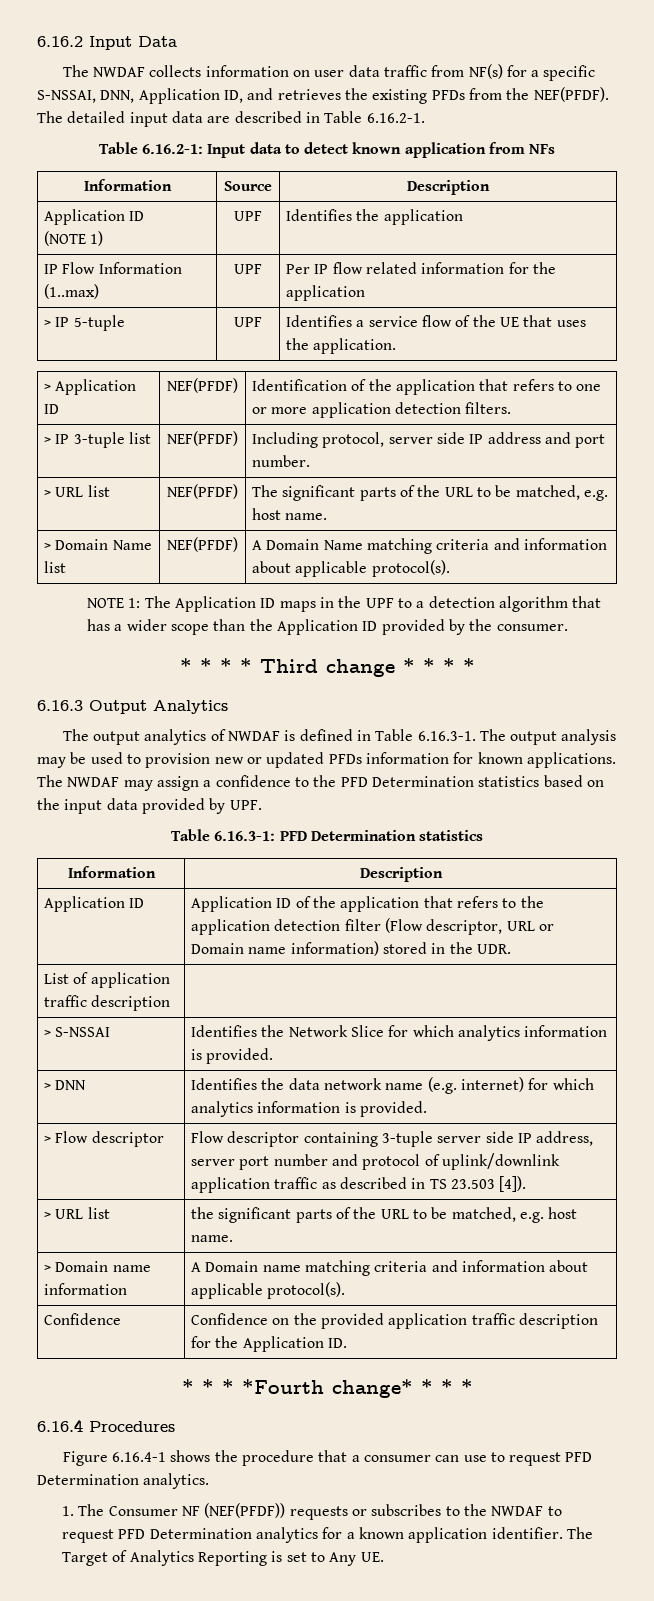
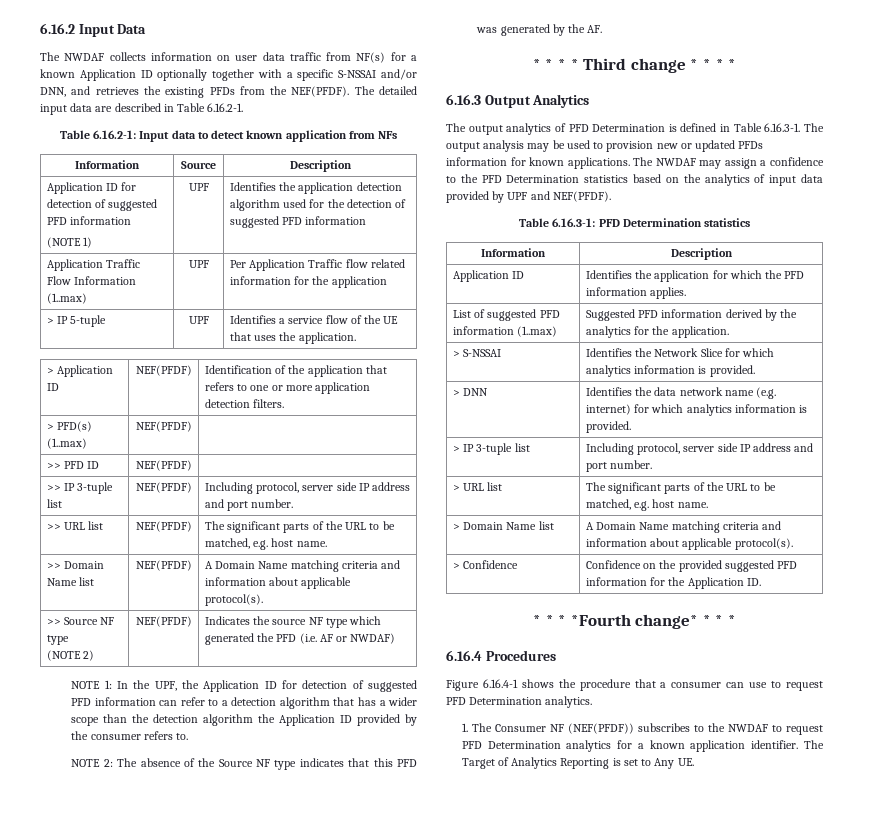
- The NWDAF collects information on user data traffic from NF(s) for a specific S-NSSAI, DNN, Application ID, and retrieves the existing PFDs from the NEF(PFDF).
+ The NWDAF collects information on user data traffic from NF(s) for a known Application ID optionally together with a specific S-NSSAI and/or DNN, and retrieves the existing PFDs from the NEF(PFDF).
  Information | Source | Description
- Application ID
- (NOTE 1) | UPF | Identifies the application
- IP Flow Information (1..max) | UPF | Per IP flow related information for the application
+ Application ID for detection of suggested PFD information
+ (NOTE 1) | UPF | Identifies the application detection algorithm used for the detection of suggested PFD information
+ Application Traffic Flow Information (1..max) | UPF | Per Application Traffic flow related information for the application
- > IP 3-tuple list | NEF(PFDF) | Including protocol, server side IP address and port number.
+ > PFD(s) (1..max) | NEF(PFDF) |
+ >> PFD ID | NEF(PFDF) |
+ >> IP 3-tuple list | NEF(PFDF) | Including protocol, server side IP address and port number.
- > URL list | NEF(PFDF) | The significant parts of the URL to be matched, e.g. host name.
+ >> URL list | NEF(PFDF) | The significant parts of the URL to be matched, e.g. host name.
- > Domain Name list | NEF(PFDF) | A Domain Name matching criteria and information about applicable protocol(s).
+ >> Domain Name list | NEF(PFDF) | A Domain Name matching criteria and information about applicable protocol(s).
- NOTE 1: The Application ID maps in the UPF to a detection algorithm that has a wider scope than the Application ID provided by the consumer.
+ >> Source NF type
+ (NOTE 2) | NEF(PFDF) | Indicates the source NF type which generated the PFD (i.e. AF or NWDAF)
+ NOTE 1: In the UPF, the Application ID for detection of suggested PFD information can refer to a detection algorithm that has a wider scope than the detection algorithm the Application ID provided by the consumer refers to.
+ NOTE 2: The absence of the Source NF type indicates that this PFD was generated by the AF.
- The output analytics of NWDAF is defined in Table 6.16.3-1. The output analysis may be used to provision new or updated PFDs information for known applications.
+ The output analytics of PFD Determination is defined in Table 6.16.3-1. The output analysis may be used to provision new or updated PFDs information for known applications.
- The NWDAF may assign a confidence to the PFD Determination statistics based on the input data provided by UPF.
+ The NWDAF may assign a confidence to the PFD Determination statistics based on the analytics of input data provided by UPF and NEF(PFDF).
- Application ID | Application ID of the application that refers to the application detection filter (Flow descriptor, URL or Domain name information) stored in the UDR.
- List of application traffic description |
+ Application ID | Identifies the application for which the PFD information applies.
+ List of suggested PFD information (1..max) | Suggested PFD information derived by the analytics for the application.
- > Flow descriptor | Flow descriptor containing 3-tuple server side IP address, server port number and protocol of uplink/downlink application traffic as described in TS 23.503 [4]).
- > URL list | the significant parts of the URL to be matched, e.g. host name.
+ > IP 3-tuple list | Including protocol, server side IP address and port number.
+ > URL list | The significant parts of the URL to be matched, e.g. host name.
- > Domain name information | A Domain name matching criteria and information about applicable protocol(s).
- Confidence | Confidence on the provided application traffic description for the Application ID.
+ > Domain Name list | A Domain Name matching criteria and information about applicable protocol(s).
+ > Confidence | Confidence on the provided suggested PFD information for the Application ID.
- 1. The Consumer NF (NEF(PFDF)) requests or subscribes to the NWDAF to request PFD Determination analytics for a known application identifier.
+ 1. The Consumer NF (NEF(PFDF)) subscribes to the NWDAF to request PFD Determination analytics for a known application identifier.

